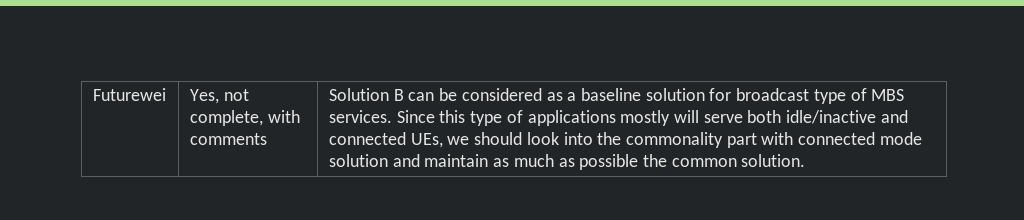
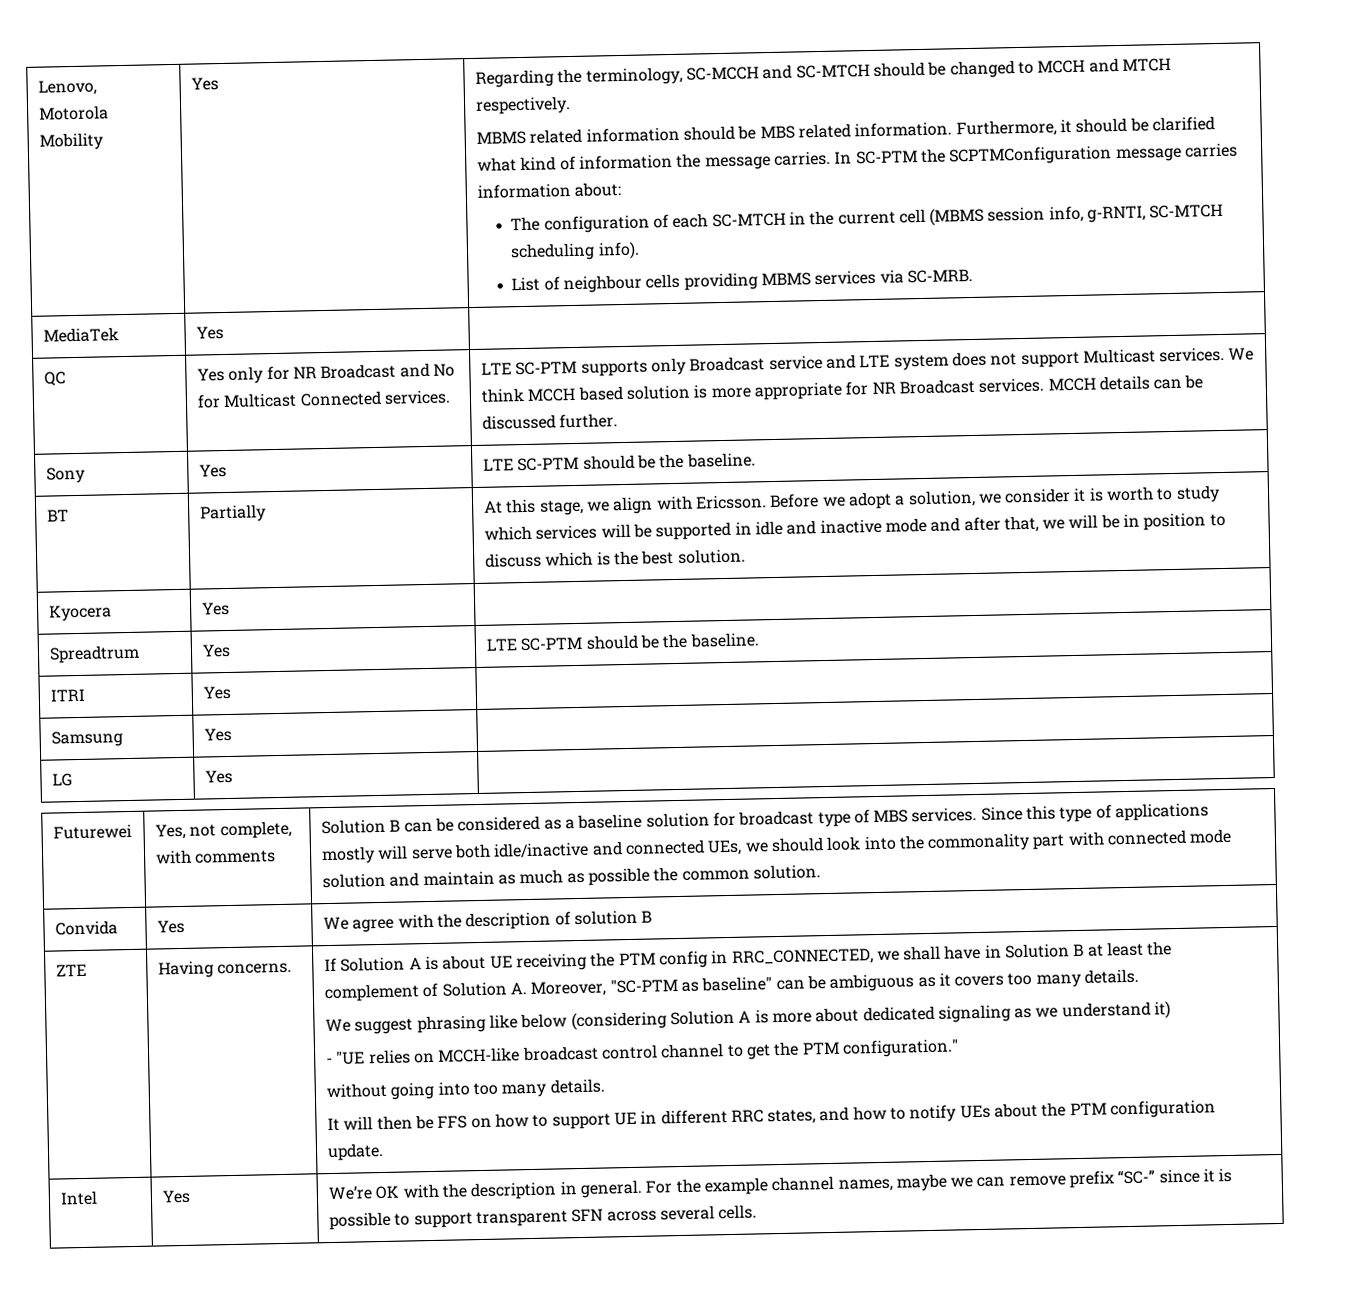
+ Lenovo, Motorola Mobility | Yes | Regarding the terminology, SC-MCCH and SC-MTCH should be changed to MCCH and MTCH respectively.
+ MBMS related information should be MBS related information. Furthermore, it should be clarified what kind of information the message carries. In SC-PTM the SCPTMConfiguration message carries information about:
+ The configuration of each SC-MTCH in the current cell (MBMS session info, g-RNTI, SC-MTCH scheduling info).
+ List of neighbour cells providing MBMS services via SC-MRB.
+ MediaTek | Yes |
+ QC | Yes only for NR Broadcast and No for Multicast Connected services. | LTE SC-PTM supports only Broadcast service and LTE system does not support Multicast services. We think MCCH based solution is more appropriate for NR Broadcast services. MCCH details can be discussed further.
+ Sony | Yes | LTE SC-PTM should be the baseline.
+ BT | Partially | At this stage, we align with Ericsson. Before we adopt a solution, we consider it is worth to study which services will be supported in idle and inactive mode and after that, we will be in position to discuss which is the best solution.
+ Kyocera | Yes |
+ Spreadtrum | Yes | LTE SC-PTM should be the baseline.
+ ITRI | Yes |
+ Samsung | Yes |
+ LG | Yes |
+ Convida | Yes | We agree with the description of solution B
+ ZTE | Having concerns. | If Solution A is about UE receiving the PTM config in RRC_CONNECTED, we shall have in Solution B at least the complement of Solution A. Moreover, "SC-PTM as baseline" can be ambiguous as it covers too many details.
+ We suggest phrasing like below (considering Solution A is more about dedicated signaling as we understand it)
+ - "UE relies on MCCH-like broadcast control channel to get the PTM configuration."
+ without going into too many details.
+ It will then be FFS on how to support UE in different RRC states, and how to notify UEs about the PTM configuration update.
+ Intel | Yes | We’re OK with the description in general. For the example channel names, maybe we can remove prefix “SC-” since it is possible to support transparent SFN across several cells.

